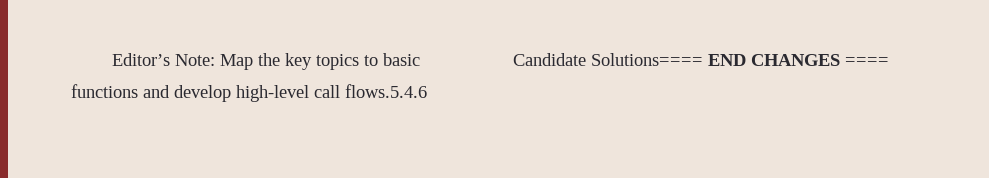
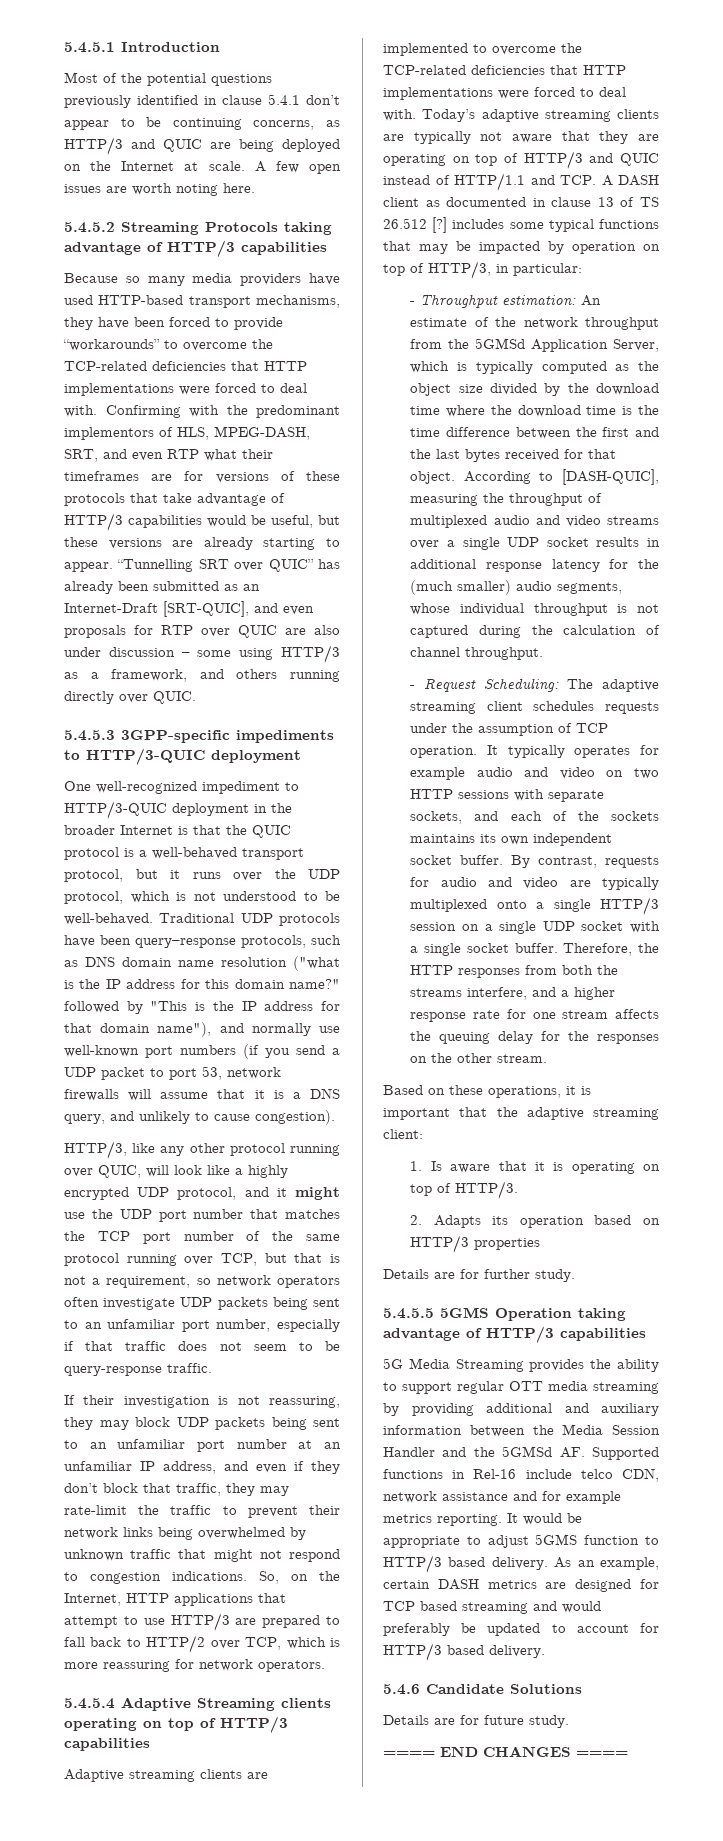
- Editor’s Note: Map the key topics to basic functions and develop high-level call flows.5.4.6 Candidate Solutions==== END CHANGES ====
+ 5.4.5.1 Introduction
+ Most of the potential questions previously identified in clause 5.4.1 don’t appear to be continuing concerns, as HTTP/3 and QUIC are being deployed on the Internet at scale. A few open issues are worth noting here.
+ 5.4.5.2 Streaming Protocols taking advantage of HTTP/3 capabilities
+ Because so many media providers have used HTTP-based transport mechanisms, they have been forced to provide “workarounds” to overcome the TCP-related deficiencies that HTTP implementations were forced to deal with. Confirming with the predominant implementors of HLS, MPEG-DASH, SRT, and even RTP what their timeframes are for versions of these protocols that take advantage of HTTP/3 capabilities would be useful, but these versions are already starting to appear. “Tunnelling SRT over QUIC” has already been submitted as an Internet-Draft [SRT-QUIC], and even proposals for RTP over QUIC are also under discussion – some using HTTP/3 as a framework, and others running directly over QUIC.
+ 5.4.5.3 3GPP-specific impediments to HTTP/3-QUIC deployment
+ One well-recognized impediment to HTTP/3-QUIC deployment in the broader Internet is that the QUIC protocol is a well-behaved transport protocol, but it runs over the UDP protocol, which is not understood to be well-behaved. Traditional UDP protocols have been query–response protocols, such as DNS domain name resolution ("what is the IP address for this domain name?" followed by "This is the IP address for that domain name"), and normally use well-known port numbers (if you send a UDP packet to port 53, network firewalls will assume that it is a DNS query, and unlikely to cause congestion).
+ HTTP/3, like any other protocol running over QUIC, will look like a highly encrypted UDP protocol, and it might use the UDP port number that matches the TCP port number of the same protocol running over TCP, but that is not a requirement, so network operators often investigate UDP packets being sent to an unfamiliar port number, especially if that traffic does not seem to be query-response traffic.
+ If their investigation is not reassuring, they may block UDP packets being sent to an unfamiliar port number at an unfamiliar IP address, and even if they don’t block that traffic, they may rate-limit the traffic to prevent their network links being overwhelmed by unknown traffic that might not respond to congestion indications. So, on the Internet, HTTP applications that attempt to use HTTP/3 are prepared to fall back to HTTP/2 over TCP, which is more reassuring for network operators.
+ 5.4.5.4 Adaptive Streaming clients operating on top of HTTP/3 capabilities
+ Adaptive streaming clients are implemented to overcome the TCP-related deficiencies that HTTP implementations were forced to deal with. Today’s adaptive streaming clients are typically not aware that they are operating on top of HTTP/3 and QUIC instead of HTTP/1.1 and TCP. A DASH client as documented in clause 13 of TS 26.512 [?] includes some typical functions that may be impacted by operation on top of HTTP/3, in particular:
+ - Throughput estimation: An estimate of the network throughput from the 5GMSd Application Server, which is typically computed as the object size divided by the download time where the download time is the time difference between the first and the last bytes received for that object. According to [DASH-QUIC], measuring the throughput of multiplexed audio and video streams over a single UDP socket results in additional response latency for the (much smaller) audio segments, whose individual throughput is not captured during the calculation of channel throughput.
+ - Request Scheduling: The adaptive streaming client schedules requests under the assumption of TCP operation. It typically operates for example audio and video on two HTTP sessions with separate sockets, and each of the sockets maintains its own independent socket buffer. By contrast, requests for audio and video are typically multiplexed onto a single HTTP/3 session on a single UDP socket with a single socket buffer. Therefore, the HTTP responses from both the streams interfere, and a higher response rate for one stream affects the queuing delay for the responses on the other stream.
+ Based on these operations, it is important that the adaptive streaming client:
+ 1. Is aware that it is operating on top of HTTP/3.
+ 2. Adapts its operation based on HTTP/3 properties
+ Details are for further study.
+ 5.4.5.5 5GMS Operation taking advantage of HTTP/3 capabilities
+ 5G Media Streaming provides the ability to support regular OTT media streaming by providing additional and auxiliary information between the Media Session Handler and the 5GMSd AF. Supported functions in Rel-16 include telco CDN, network assistance and for example metrics reporting. It would be appropriate to adjust 5GMS function to HTTP/3 based delivery. As an example, certain DASH metrics are designed for TCP based streaming and would preferably be updated to account for HTTP/3 based delivery.
+ 5.4.6 Candidate Solutions
+ Details are for future study.
+ ==== END CHANGES ====

